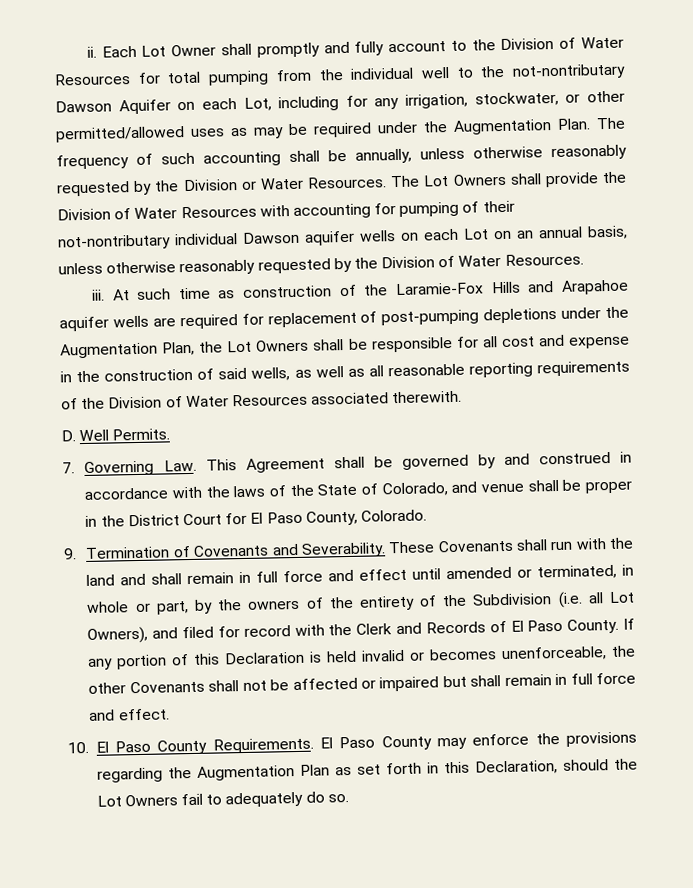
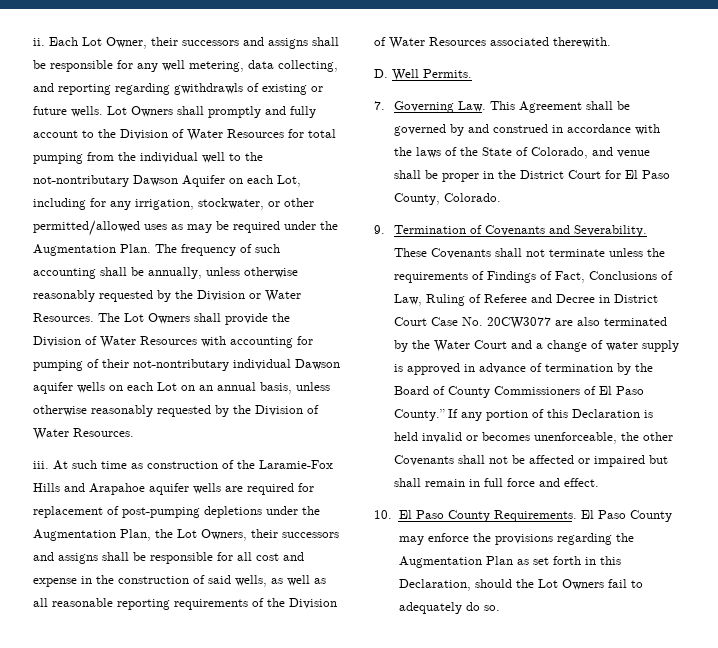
- Each Lot Owner shall promptly and fully account to the Division of Water Resources for total pumping from the individual well to the not-nontributary Dawson Aquifer on each Lot, including for any irrigation, stockwater, or other permitted/allowed uses as may be required under the Augmentation Plan.
+ Each Lot Owner, their successors and assigns shall be responsible for any well metering, data collecting, and reporting regarding gwithdrawls of existing or future wells. Lot Owners shall promptly and fully account to the Division of Water Resources for total pumping from the individual well to the not-nontributary Dawson Aquifer on each Lot, including for any irrigation, stockwater, or other permitted/allowed uses as may be required under the Augmentation Plan.
- At such time as construction of the Laramie-Fox Hills and Arapahoe aquifer wells are required for replacement of post-pumping depletions under the Augmentation Plan, the Lot Owners shall be responsible for all cost and expense in the construction of said wells, as well as all reasonable reporting requirements of the Division of Water Resources associated therewith.
+ At such time as construction of the Laramie-Fox Hills and Arapahoe aquifer wells are required for replacement of post-pumping depletions under the Augmentation Plan, the Lot Owners, their successors and assigns shall be responsible for all cost and expense in the construction of said wells, as well as all reasonable reporting requirements of the Division of Water Resources associated therewith.
- These Covenants shall run with the land and shall remain in full force and effect until amended or terminated, in whole or part, by the owners of the entirety of the Subdivision (i.e. all Lot Owners), and filed for record with the Clerk and Records of El Paso County.
+ These Covenants shall not terminate unless the requirements of Findings of Fact, Conclusions of Law, Ruling of Referee and Decree in District Court Case No. 20CW3077 are also terminated by the Water Court and a change of water supply is approved in advance of termination by the Board of County Commissioners of El Paso County.”

